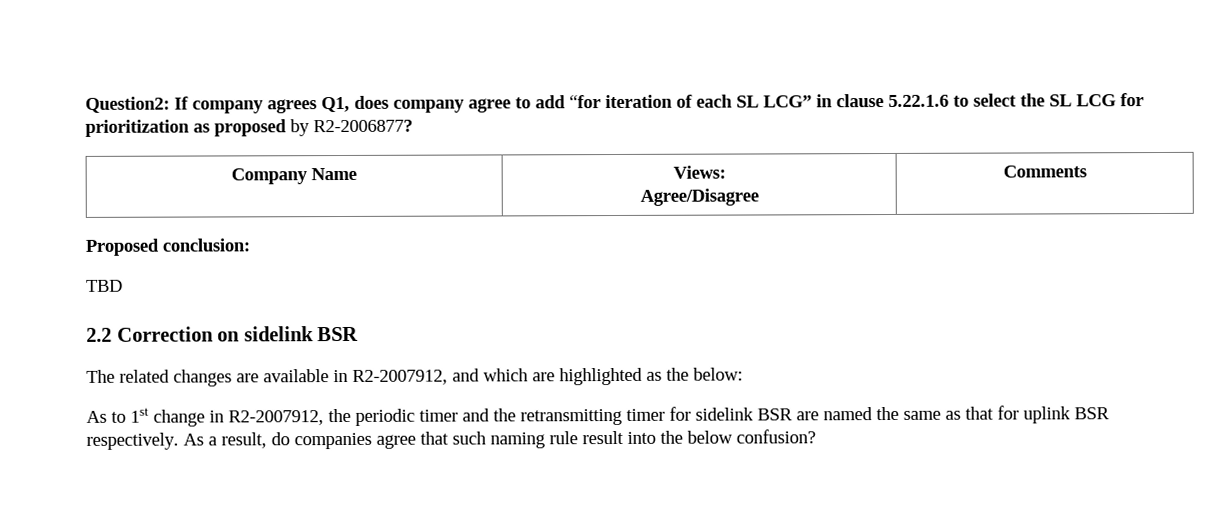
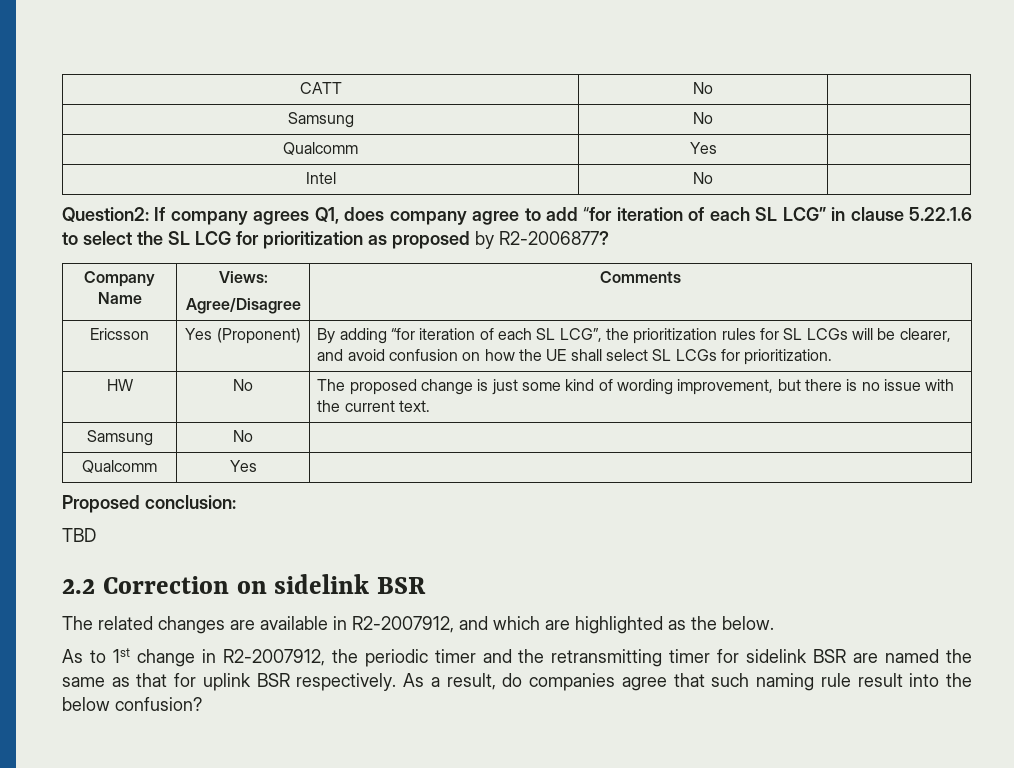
+ CATT | No |
+ Samsung | No |
+ Qualcomm | Yes |
+ Intel | No |
+ Ericsson | Yes (Proponent) | By adding “for iteration of each SL LCG”, the prioritization rules for SL LCGs will be clearer, and avoid confusion on how the UE shall select SL LCGs for prioritization.
+ HW | No | The proposed change is just some kind of wording improvement, but there is no issue with the current text.
+ Samsung | No |
+ Qualcomm | Yes |
- The related changes are available in R2-2007912, and which are highlighted as the below:
+ The related changes are available in R2-2007912, and which are highlighted as the below.

